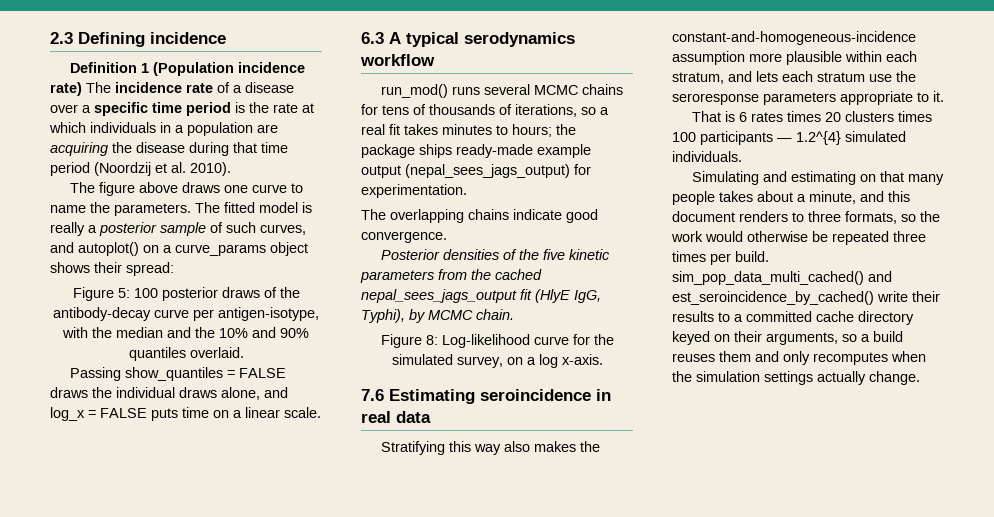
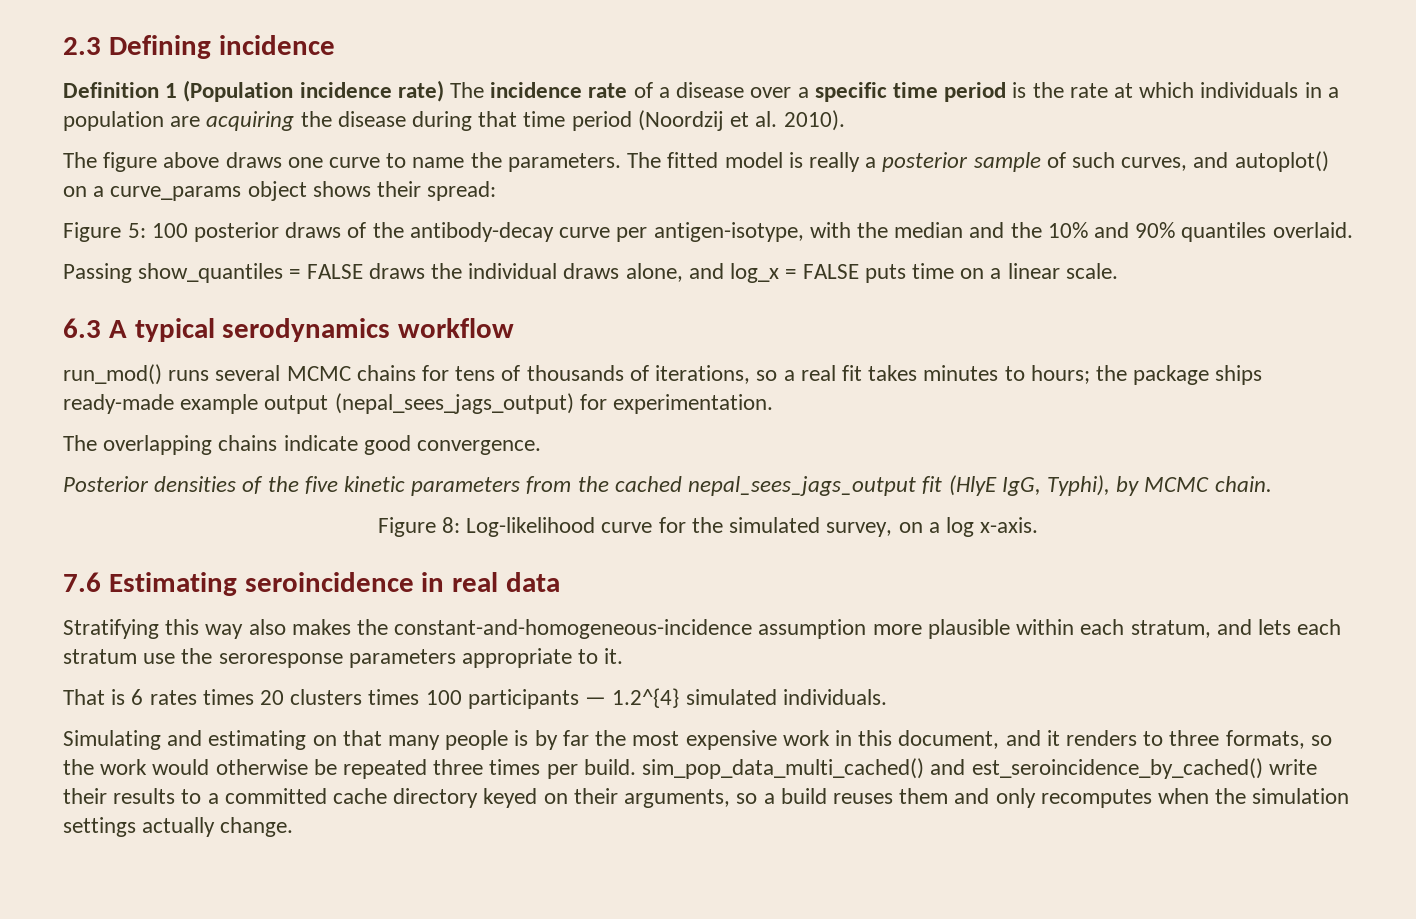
- Simulating and estimating on that many people takes about a minute, and this document renders to three formats, so the work would otherwise be repeated three times per build. sim_pop_data_multi_cached() and est_seroincidence_by_cached() write their results to a committed cache directory keyed on their arguments, so a build reuses them and only recomputes when the simulation settings actually change.
+ Simulating and estimating on that many people is by far the most expensive work in this document, and it renders to three formats, so the work would otherwise be repeated three times per build. sim_pop_data_multi_cached() and est_seroincidence_by_cached() write their results to a committed cache directory keyed on their arguments, so a build reuses them and only recomputes when the simulation settings actually change.

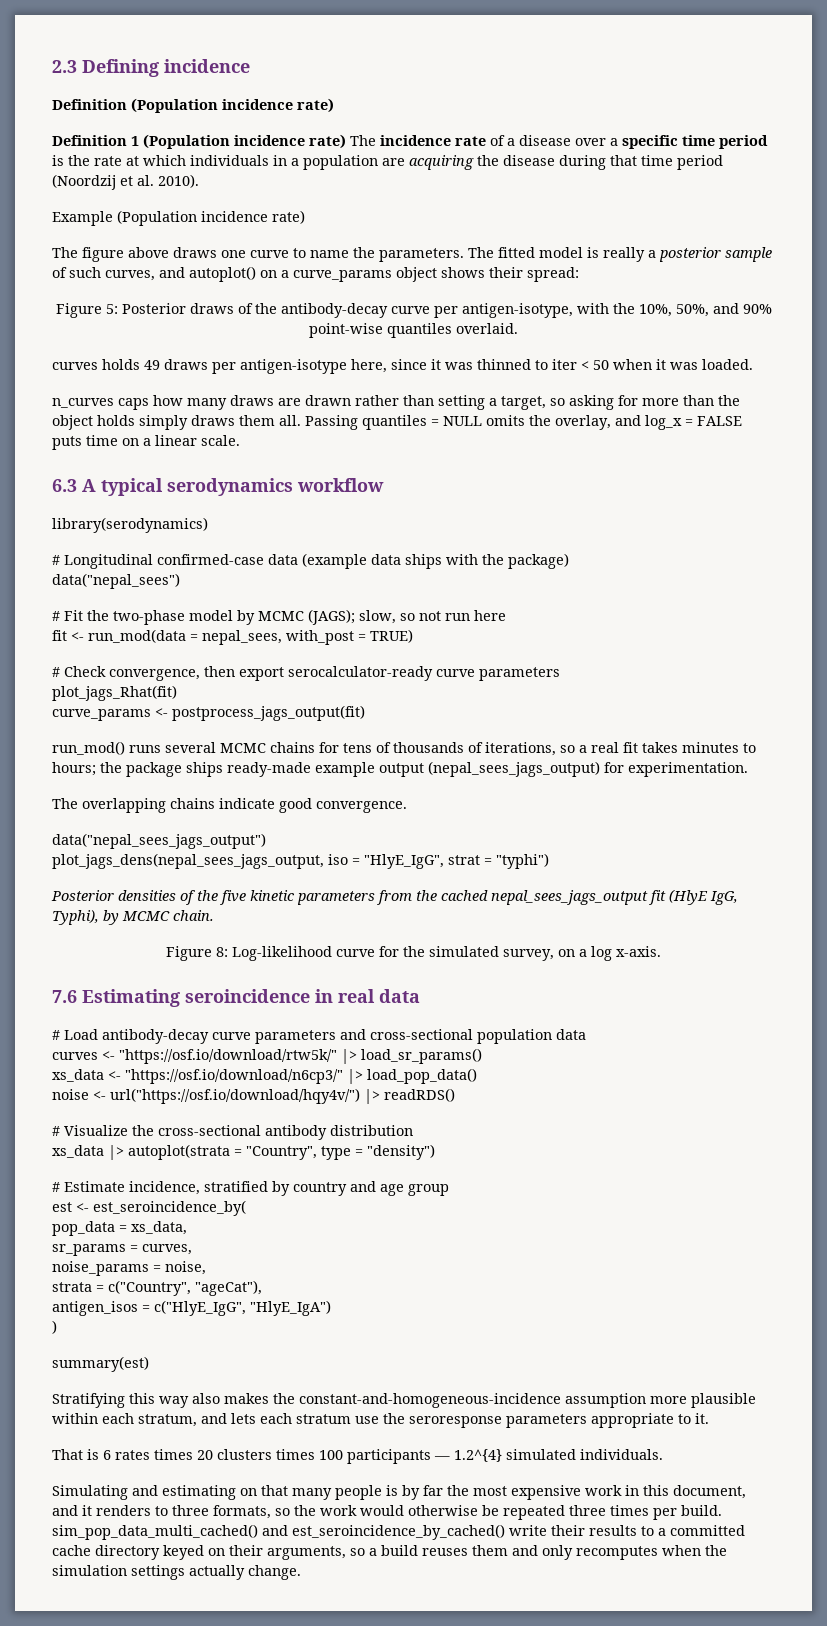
+ Definition (Population incidence rate)
+ Example (Population incidence rate)
- Figure 5: 100 posterior draws of the antibody-decay curve per antigen-isotype, with the median and the 10% and 90% quantiles overlaid.
+ Figure 5: Posterior draws of the antibody-decay curve per antigen-isotype, with the 10%, 50%, and 90% point-wise quantiles overlaid.
- Passing show_quantiles = FALSE draws the individual draws alone, and log_x = FALSE puts time on a linear scale.
+ curves holds 49 draws per antigen-isotype here, since it was thinned to iter < 50 when it was loaded.
+ n_curves caps how many draws are drawn rather than setting a target, so asking for more than the object holds simply draws them all. Passing quantiles = NULL omits the overlay, and log_x = FALSE puts time on a linear scale.
+ library(serodynamics)
+ # Longitudinal confirmed-case data (example data ships with the package)
+ data("nepal_sees")
+ # Fit the two-phase model by MCMC (JAGS); slow, so not run here
+ fit <- run_mod(data = nepal_sees, with_post = TRUE)
+ # Check convergence, then export serocalculator-ready curve parameters
+ plot_jags_Rhat(fit)
+ curve_params <- postprocess_jags_output(fit)
+ data("nepal_sees_jags_output")
+ plot_jags_dens(nepal_sees_jags_output, iso = "HlyE_IgG", strat = "typhi")
+ # Load antibody-decay curve parameters and cross-sectional population data
+ curves <- "https://osf.io/download/rtw5k/" |> load_sr_params()
+ xs_data <- "https://osf.io/download/n6cp3/" |> load_pop_data()
+ noise <- url("https://osf.io/download/hqy4v/") |> readRDS()
+ # Visualize the cross-sectional antibody distribution
+ xs_data |> autoplot(strata = "Country", type = "density")
+ # Estimate incidence, stratified by country and age group
+ est <- est_seroincidence_by(
+ pop_data = xs_data,
+ sr_params = curves,
+ noise_params = noise,
+ strata = c("Country", "ageCat"),
+ antigen_isos = c("HlyE_IgG", "HlyE_IgA")
+ )
+ summary(est)

